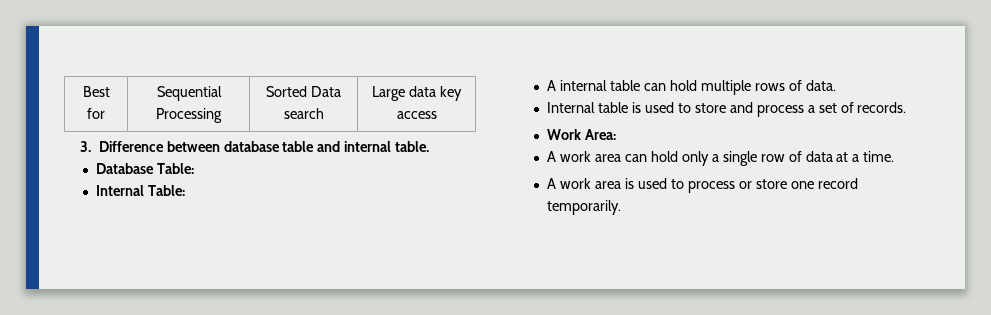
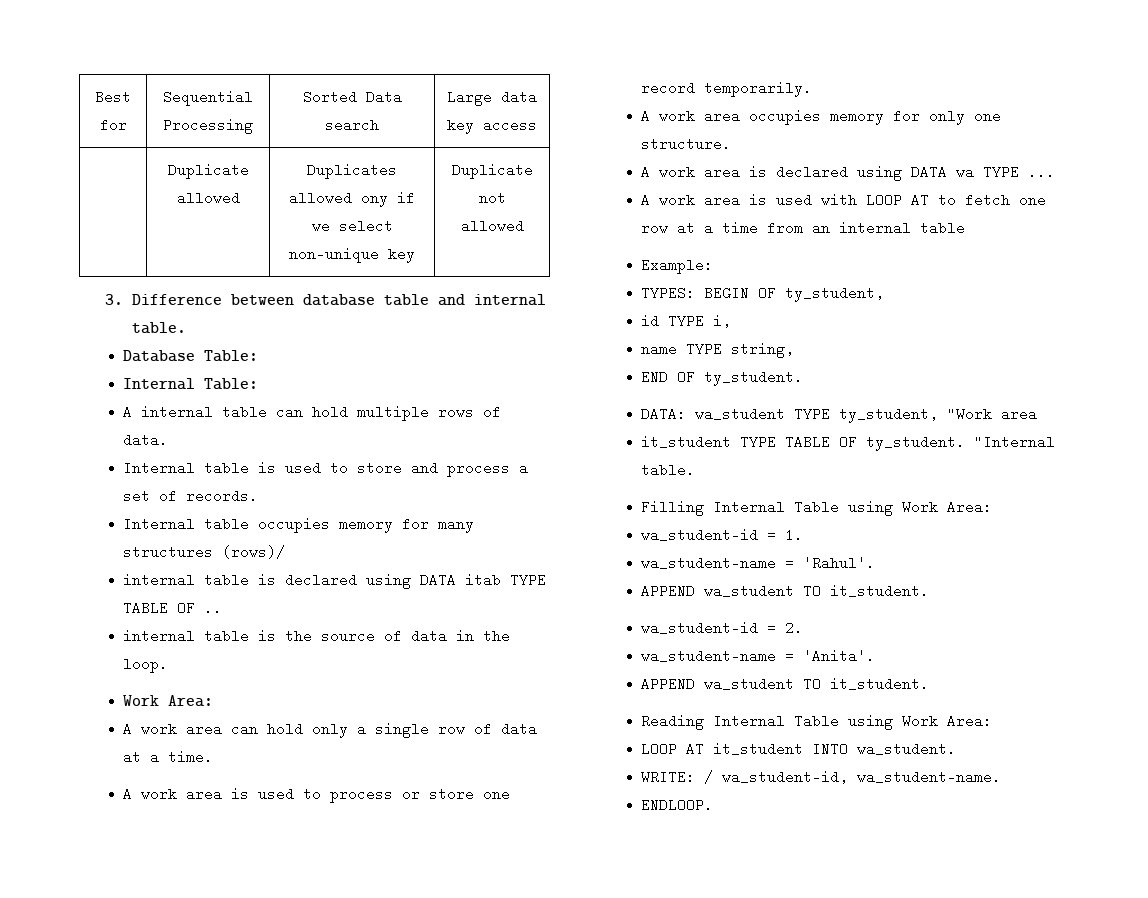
+ | Duplicate allowed | Duplicates allowed ony if we select non-unique key | Duplicate not allowed
+ Internal table occupies memory for many structures (rows)/
+ internal table is declared using DATA itab TYPE TABLE OF ..
+ internal table is the source of data in the loop.
+ A work area occupies memory for only one structure.
+ A work area is declared using DATA wa TYPE ...
+ A work area is used with LOOP AT to fetch one row at a time from an internal table
+ Example:
+ TYPES: BEGIN OF ty_student,
+ id TYPE i,
+ name TYPE string,
+ END OF ty_student.
+ DATA: wa_student TYPE ty_student, "Work area
+ it_student TYPE TABLE OF ty_student. "Internal table.
+ Filling Internal Table using Work Area:
+ wa_student-id = 1.
+ wa_student-name = 'Rahul'.
+ APPEND wa_student TO it_student.
+ wa_student-id = 2.
+ wa_student-name = 'Anita'.
+ APPEND wa_student TO it_student.
+ Reading Internal Table using Work Area:
+ LOOP AT it_student INTO wa_student.
+ WRITE: / wa_student-id, wa_student-name.
+ ENDLOOP.

